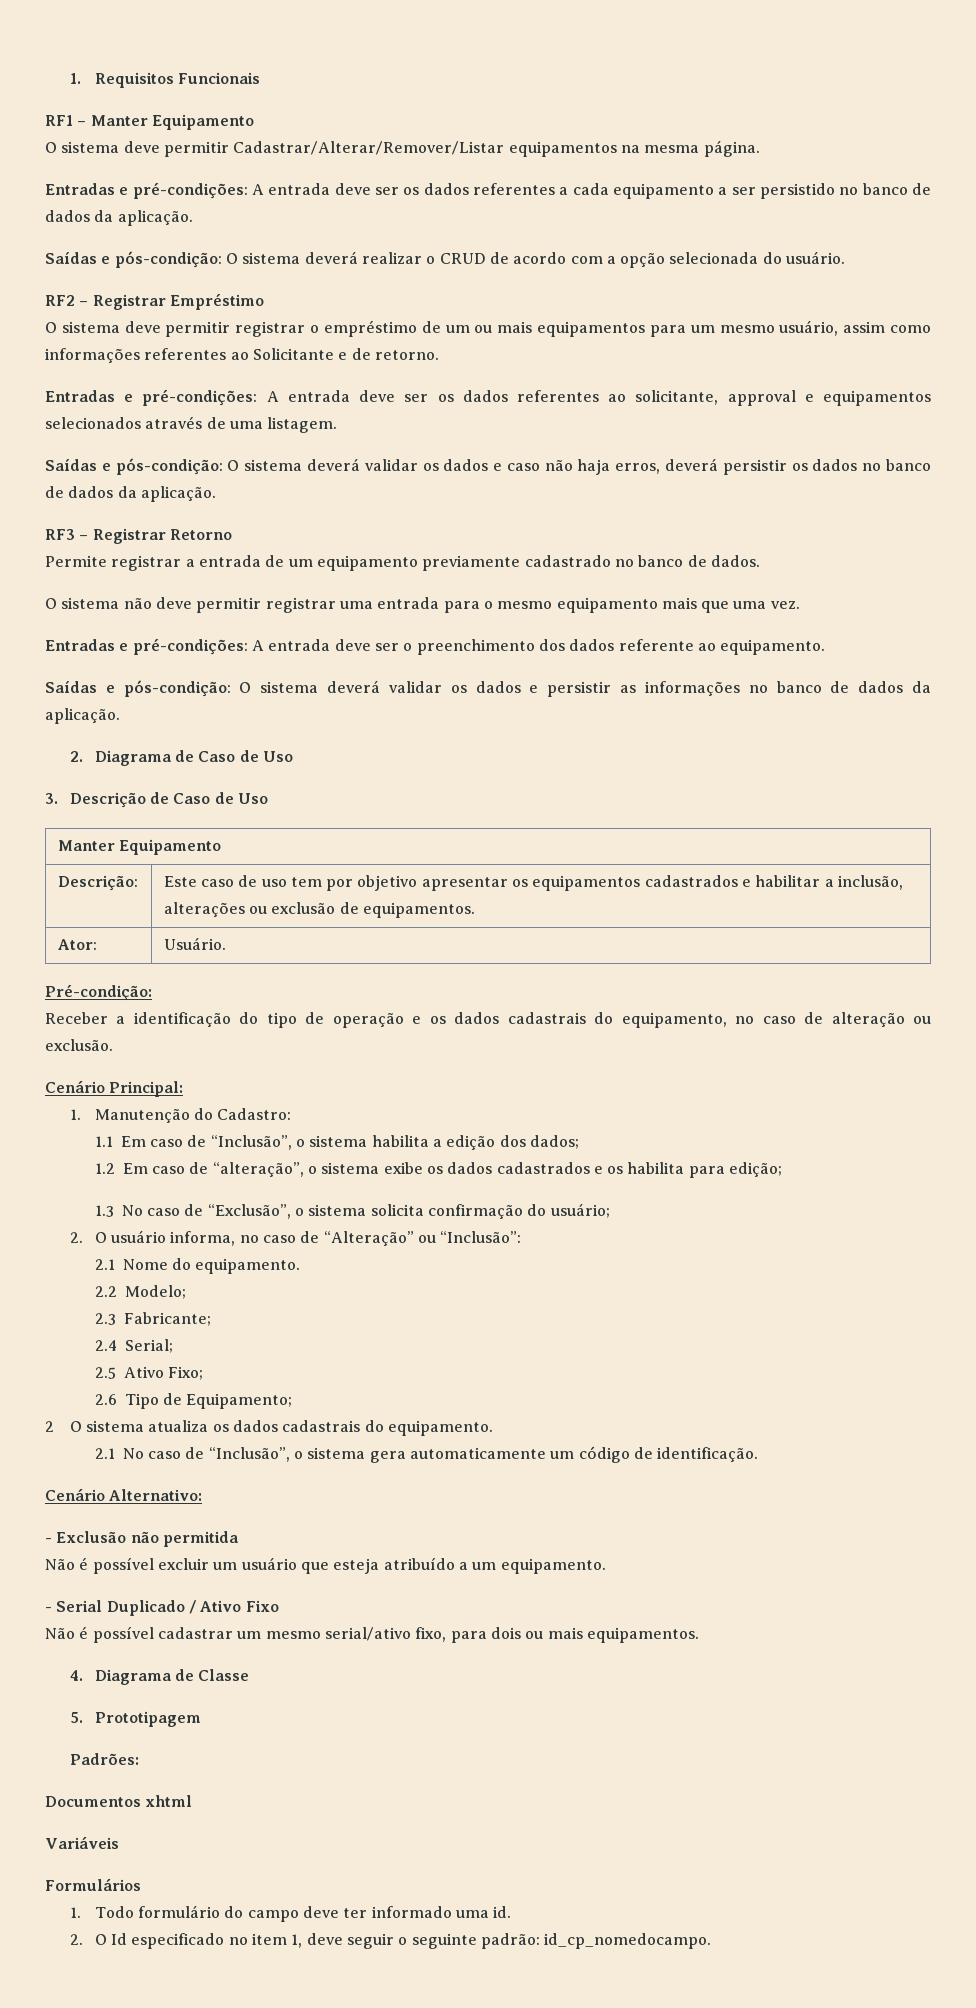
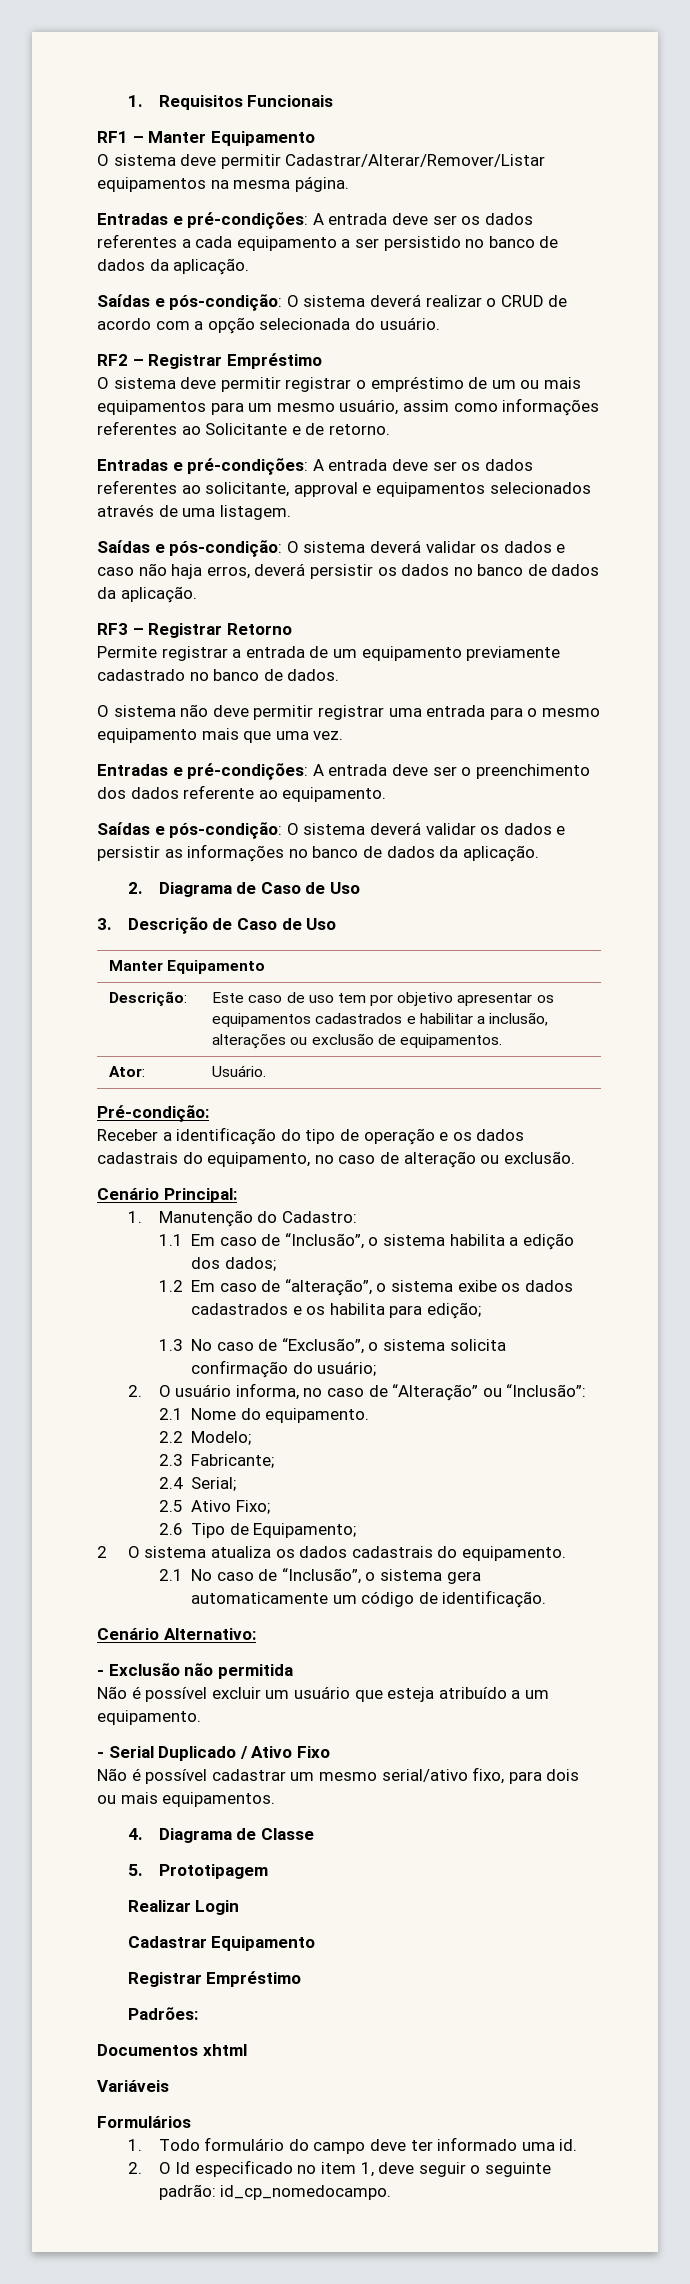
+ Realizar Login
+ Cadastrar Equipamento
+ Registrar Empréstimo

